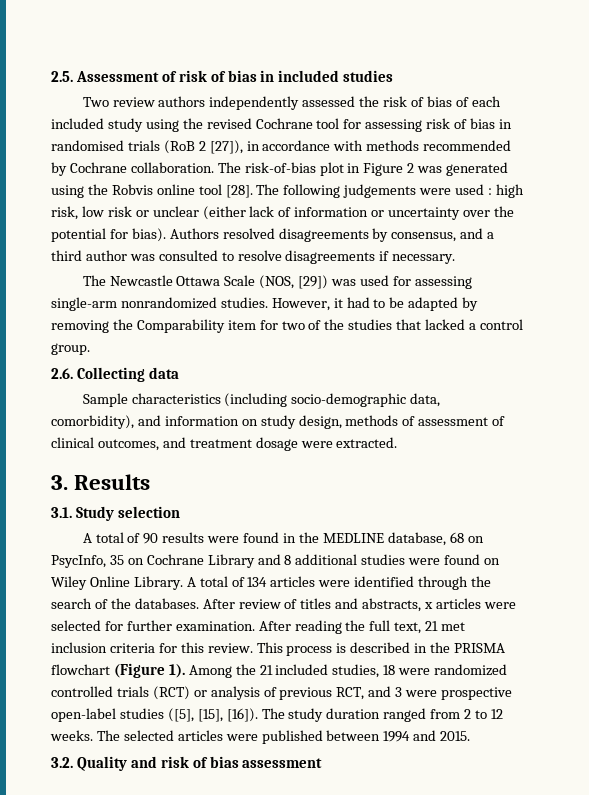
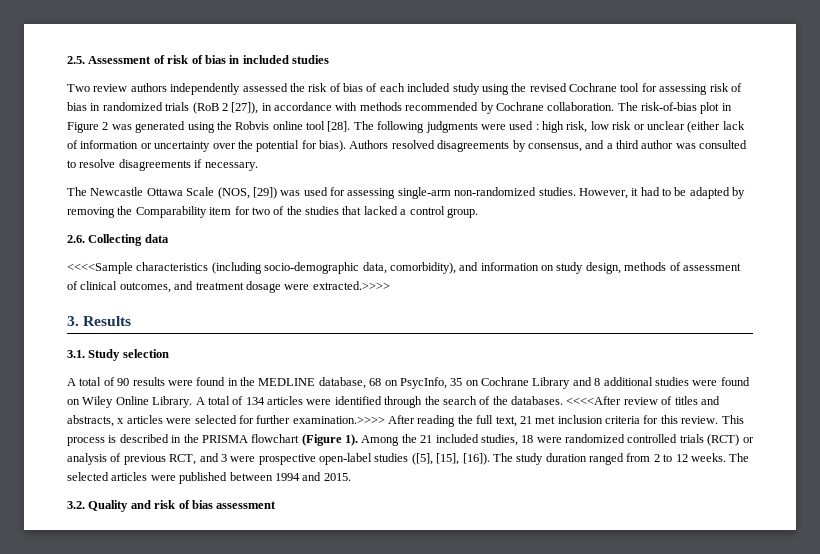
- Two review authors independently assessed the risk of bias of each included study using the revised Cochrane tool for assessing risk of bias in randomised trials (RoB 2 [27]), in accordance with methods recommended by Cochrane collaboration.
+ Two review authors independently assessed the risk of bias of each included study using the revised Cochrane tool for assessing risk of bias in randomized trials (RoB 2 [27]), in accordance with methods recommended by Cochrane collaboration.
- The following judgements were used : high risk, low risk or unclear (either lack of information or uncertainty over the potential for bias).
+ The following judgments were used : high risk, low risk or unclear (either lack of information or uncertainty over the potential for bias).
- The Newcastle Ottawa Scale (NOS, [29]) was used for assessing single-arm nonrandomized studies.
+ The Newcastle Ottawa Scale (NOS, [29]) was used for assessing single-arm non-randomized studies.
- Sample characteristics (including socio-demographic data, comorbidity), and information on study design, methods of assessment of clinical outcomes, and treatment dosage were extracted.
+ <<<<Sample characteristics (including socio-demographic data, comorbidity), and information on study design, methods of assessment of clinical outcomes, and treatment dosage were extracted.>>>>
- After review of titles and abstracts, x articles were selected for further examination. After reading the full text, 21 met inclusion criteria for this review.
+ <<<<After review of titles and abstracts, x articles were selected for further examination.>>>> After reading the full text, 21 met inclusion criteria for this review.

